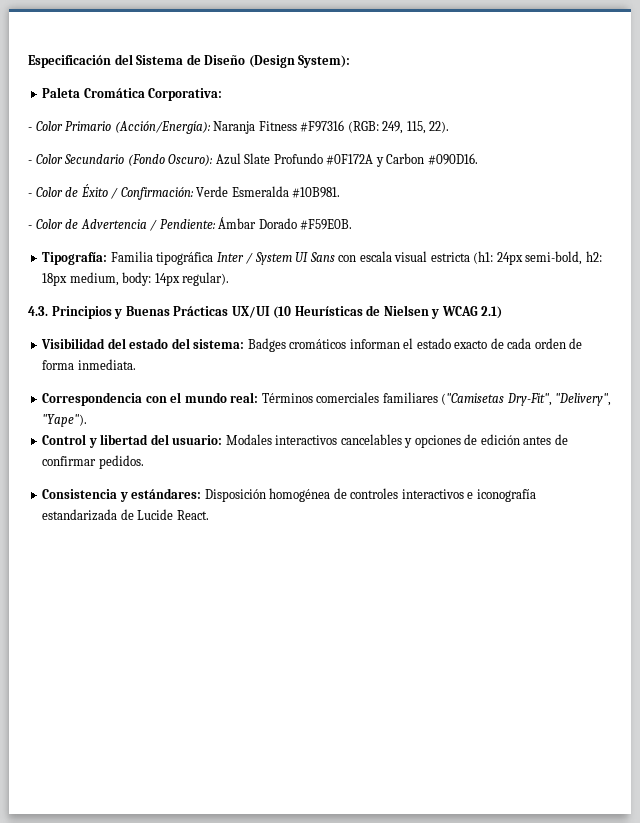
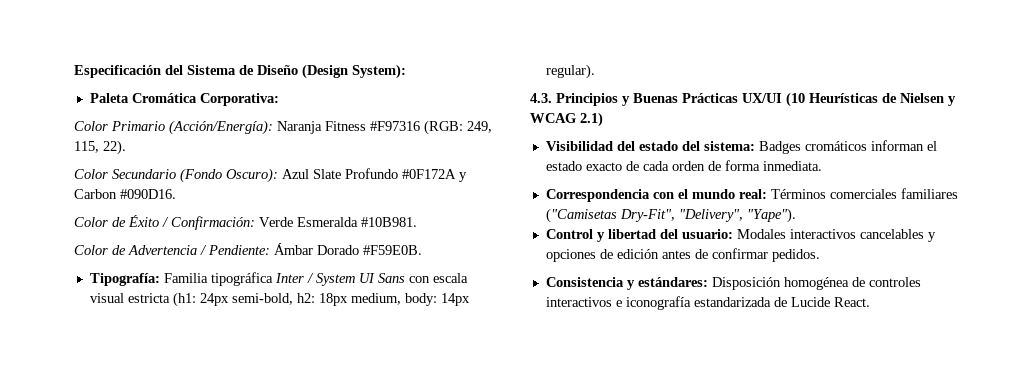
- - Color Primario (Acción/Energía): Naranja Fitness #F97316 (RGB: 249, 115, 22).
+ Color Primario (Acción/Energía): Naranja Fitness #F97316 (RGB: 249, 115, 22).
- - Color Secundario (Fondo Oscuro): Azul Slate Profundo #0F172A y Carbon #090D16.
+ Color Secundario (Fondo Oscuro): Azul Slate Profundo #0F172A y Carbon #090D16.
- - Color de Éxito / Confirmación: Verde Esmeralda #10B981.
+ Color de Éxito / Confirmación: Verde Esmeralda #10B981.
- - Color de Advertencia / Pendiente: Ámbar Dorado #F59E0B.
+ Color de Advertencia / Pendiente: Ámbar Dorado #F59E0B.

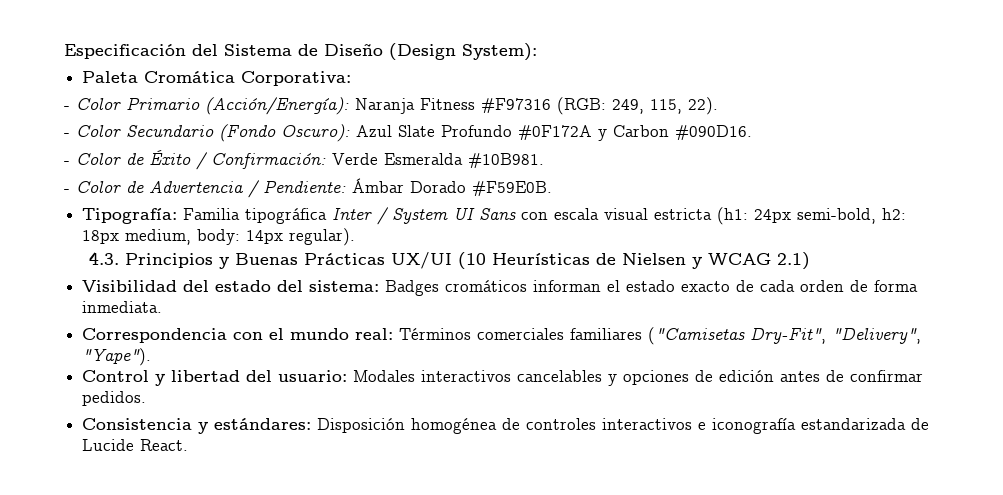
- Color Primario (Acción/Energía): Naranja Fitness #F97316 (RGB: 249, 115, 22).
+ - Color Primario (Acción/Energía): Naranja Fitness #F97316 (RGB: 249, 115, 22).
- Color Secundario (Fondo Oscuro): Azul Slate Profundo #0F172A y Carbon #090D16.
+ - Color Secundario (Fondo Oscuro): Azul Slate Profundo #0F172A y Carbon #090D16.
- Color de Éxito / Confirmación: Verde Esmeralda #10B981.
+ - Color de Éxito / Confirmación: Verde Esmeralda #10B981.
- Color de Advertencia / Pendiente: Ámbar Dorado #F59E0B.
+ - Color de Advertencia / Pendiente: Ámbar Dorado #F59E0B.

